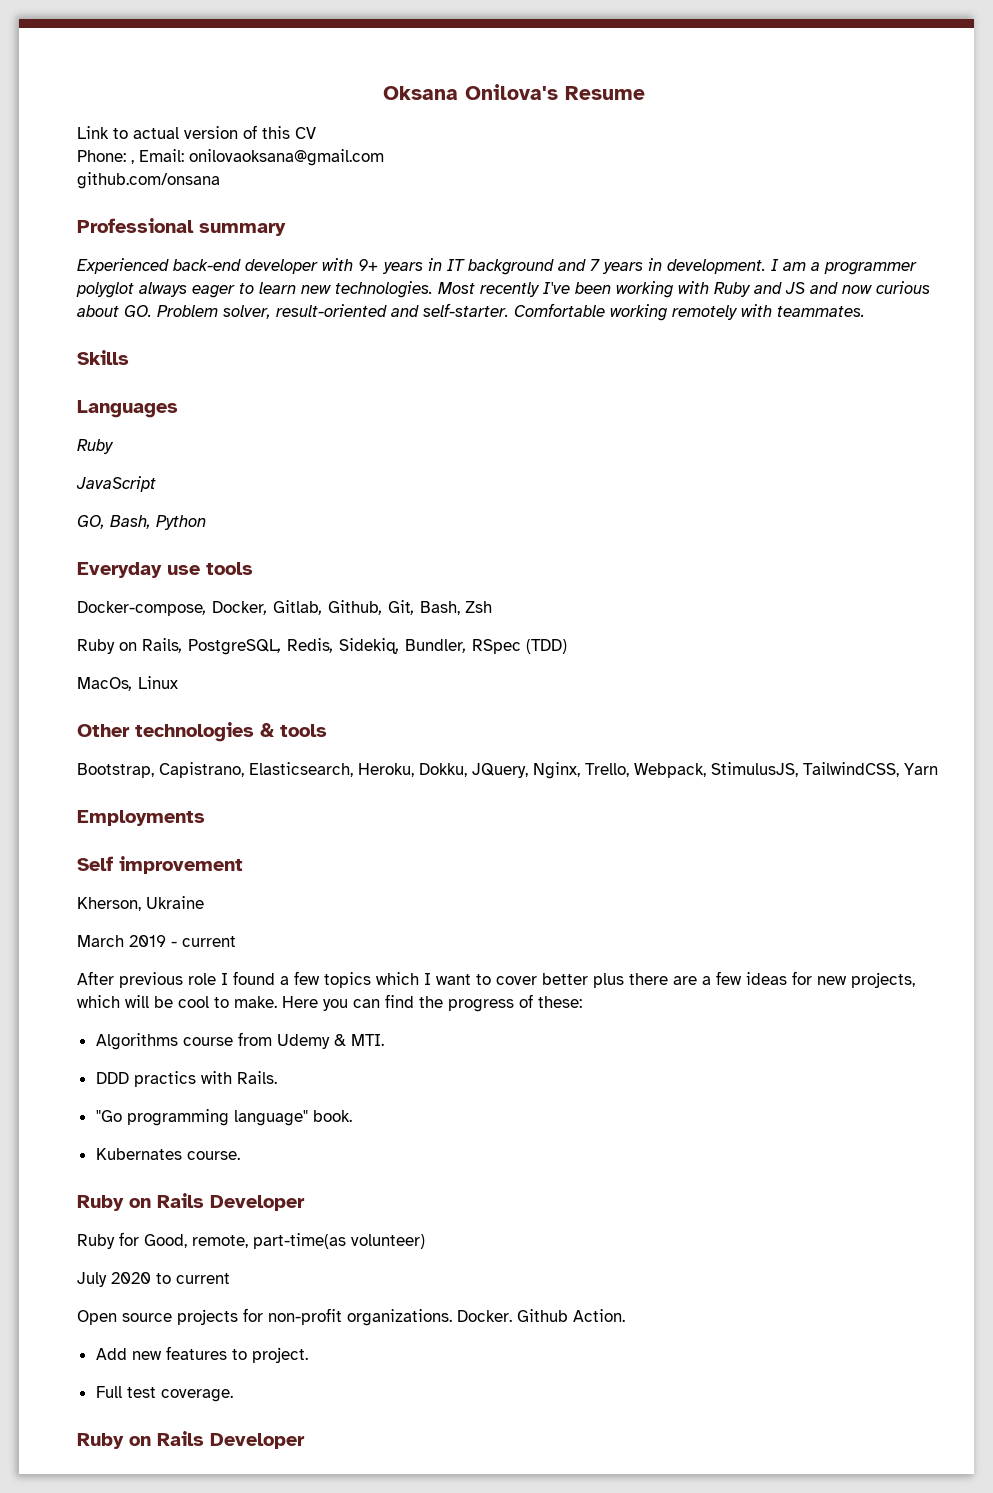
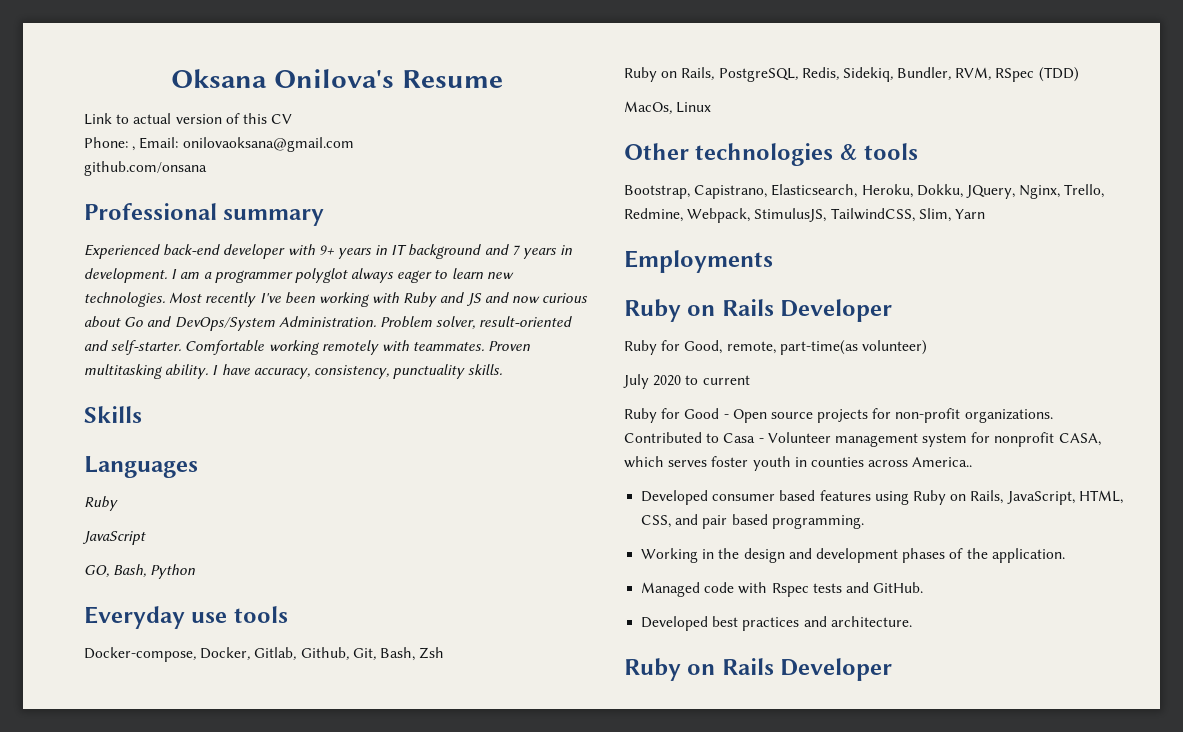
- Most recently I've been working with Ruby and JS and now curious about GO. Problem solver, result-oriented and self-starter.
+ Most recently I've been working with Ruby and JS and now curious about Go and DevOps/System Administration. Problem solver, result-oriented and self-starter.
+ Proven multitasking ability. I have accuracy, consistency, punctuality skills.
- Ruby on Rails, PostgreSQL, Redis, Sidekiq, Bundler, RSpec (TDD)
+ Ruby on Rails, PostgreSQL, Redis, Sidekiq, Bundler, RVM, RSpec (TDD)
- Bootstrap, Capistrano, Elasticsearch, Heroku, Dokku, JQuery, Nginx, Trello, Webpack, StimulusJS, TailwindCSS, Yarn
+ Bootstrap, Capistrano, Elasticsearch, Heroku, Dokku, JQuery, Nginx, Trello, Redmine, Webpack, StimulusJS, TailwindCSS, Slim, Yarn
- Self improvement
- Kherson, Ukraine
- March 2019 - current
- After previous role I found a few topics which I want to cover better plus there are a few ideas for new projects, which will be cool to make. Here you can find the progress of these:
- Algorithms course from Udemy & MTI.
- DDD practics with Rails.
- "Go programming language" book.
- Kubernates course.
- Open source projects for non-profit organizations.
+ Ruby for Good - Open source projects for non-profit organizations.
- Docker. Github Action.
- Add new features to project.
- Full test coverage.
+ Contributed to Casa - Volunteer management system for nonprofit CASA, which serves foster youth in counties across America..
+ Developed consumer based features using Ruby on Rails, JavaScript, HTML, CSS, and pair based programming.
+ Working in the design and development phases of the application.
+ Managed code with Rspec tests and GitHub.
+ Developed best practices and architecture.

